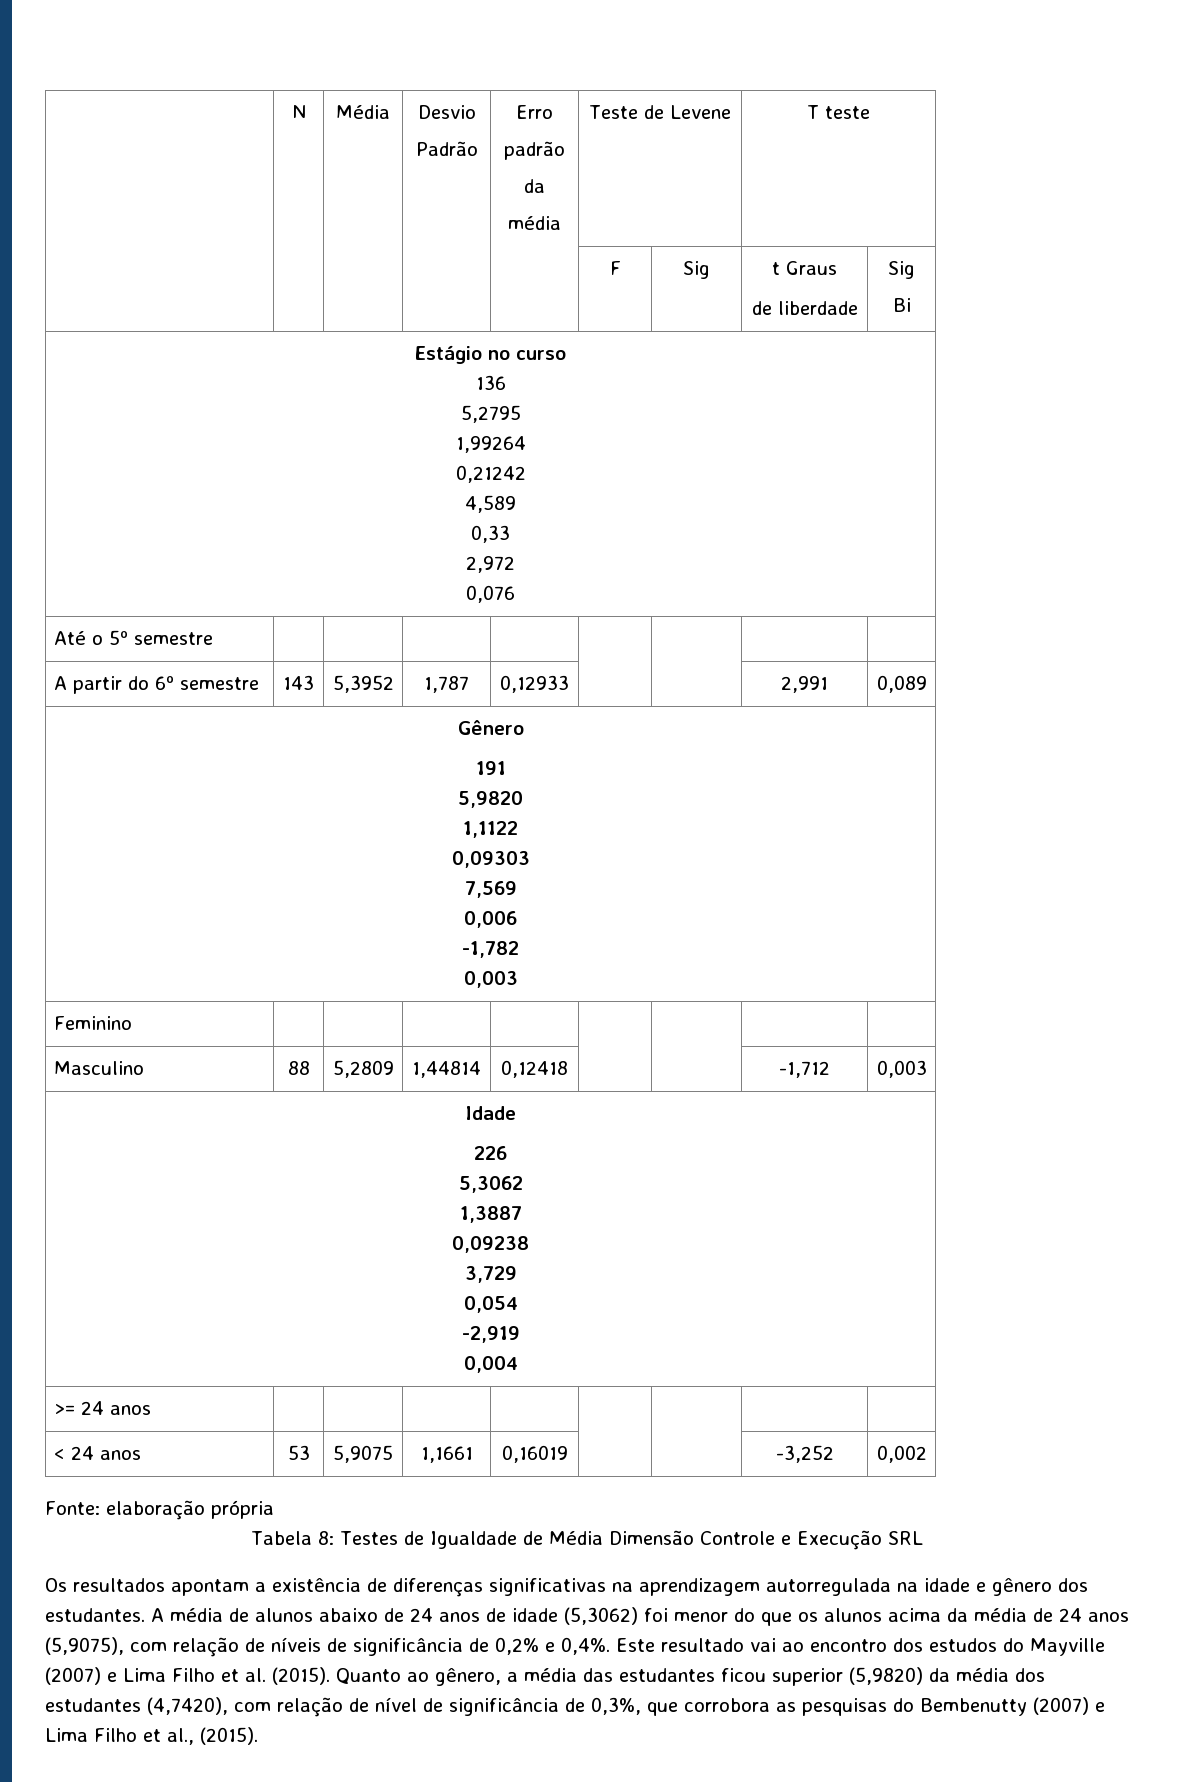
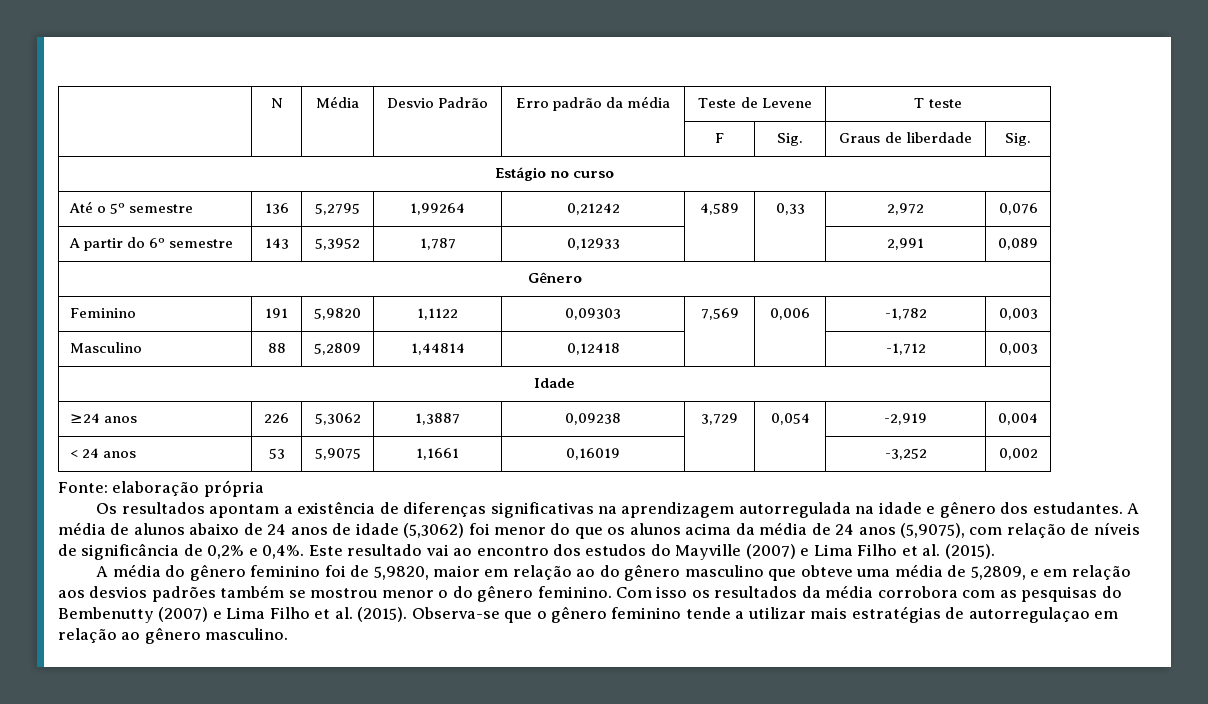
- | N | Média | Desvio
- Padrão | Erro
- padrão
- da
- média | Teste de Levene | T teste
+ | N | Média | Desvio Padrão | Erro padrão da média | Teste de Levene | T teste
- | | | | | F | Sig | t Graus
- de liberdade | Sig
- Bi
+ | | | | | F | Sig. | Graus de liberdade | Sig.
  Estágio no curso
- 136
- 5,2795
- 1,99264
- 0,21242
- 4,589
- 0,33
- 2,972
- 0,076
- Até o 5º semestre | | | | | | | |
+ Até o 5º semestre | 136 | 5,2795 | 1,99264 | 0,21242 | 4,589 | 0,33 | 2,972 | 0,076
  Gênero
- 191
- 5,9820
- 1,1122
- 0,09303
- 7,569
- 0,006
- -1,782
- 0,003
- Feminino | | | | | | | |
+ Feminino | 191 | 5,9820 | 1,1122 | 0,09303 | 7,569 | 0,006 | -1,782 | 0,003
  Idade
- 226
- 5,3062
- 1,3887
- 0,09238
- 3,729
- 0,054
- -2,919
- 0,004
- >= 24 anos | | | | | | | |
+ ≥24 anos | 226 | 5,3062 | 1,3887 | 0,09238 | 3,729 | 0,054 | -2,919 | 0,004
- Tabela 8: Testes de Igualdade de Média Dimensão Controle e Execução SRL
- Este resultado vai ao encontro dos estudos do Mayville (2007) e Lima Filho et al. (2015). Quanto ao gênero, a média das estudantes ficou superior (5,9820) da média dos estudantes (4,7420), com relação de nível de significância de 0,3%, que corrobora as pesquisas do Bembenutty (2007) e Lima Filho et al., (2015).
+ Este resultado vai ao encontro dos estudos do Mayville (2007) e Lima Filho et al. (2015).
+ A média do gênero feminino foi de 5,9820, maior em relação ao do gênero masculino que obteve uma média de 5,2809, e em relação aos desvios padrões também se mostrou menor o do gênero feminino. Com isso os resultados da média corrobora com as pesquisas do Bembenutty (2007) e Lima Filho et al. (2015). Observa-se que o gênero feminino tende a utilizar mais estratégias de autorregulaçao em relação ao gênero masculino.

